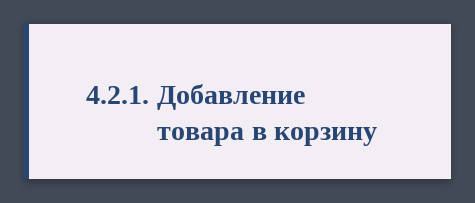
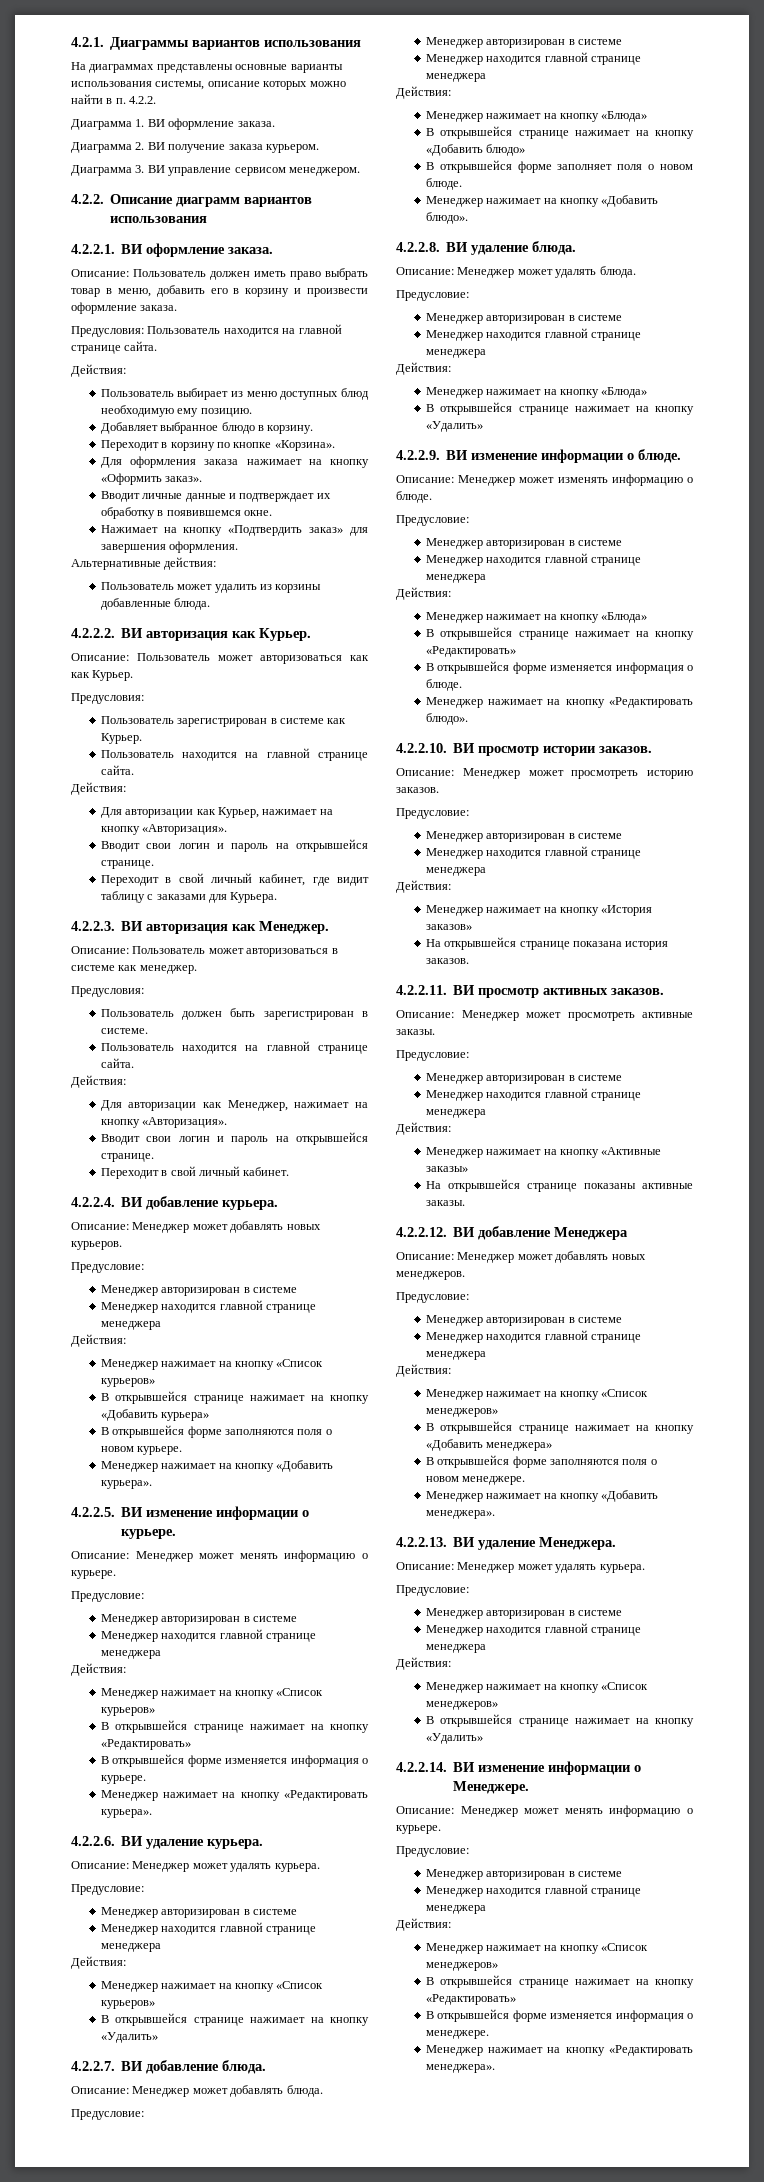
- 4.2.1. Добавление товара в корзину
+ 4.2.1. Диаграммы вариантов использования
+ На диаграммах представлены основные варианты использования системы, описание которых можно найти в п. 4.2.2.
+ Диаграмма 1. ВИ оформление заказа.
+ Диаграмма 2. ВИ получение заказа курьером.
+ Диаграмма 3. ВИ управление сервисом менеджером.
+ 4.2.2. Описание диаграмм вариантов использования
+ 4.2.2.1. ВИ оформление заказа.
+ Описание: Пользователь должен иметь право выбрать товар в меню, добавить его в корзину и произвести оформление заказа.
+ Предусловия: Пользователь находится на главной странице сайта.
+ Действия:
+ Пользователь выбирает из меню доступных блюд необходимую ему позицию.
+ Добавляет выбранное блюдо в корзину.
+ Переходит в корзину по кнопке «Корзина».
+ Для оформления заказа нажимает на кнопку «Оформить заказ».
+ Вводит личные данные и подтверждает их обработку в появившемся окне.
+ Нажимает на кнопку «Подтвердить заказ» для завершения оформления.
+ Альтернативные действия:
+ Пользователь может удалить из корзины добавленные блюда.
+ 4.2.2.2. ВИ авторизация как Курьер.
+ Описание: Пользователь может авторизоваться как как Курьер.
+ Предусловия:
+ Пользователь зарегистрирован в системе как Курьер.
+ Пользователь находится на главной странице сайта.
+ Действия:
+ Для авторизации как Курьер, нажимает на кнопку «Авторизация».
+ Вводит свои логин и пароль на открывшейся странице.
+ Переходит в свой личный кабинет, где видит таблицу с заказами для Курьера.
+ 4.2.2.3. ВИ авторизация как Менеджер.
+ Описание: Пользователь может авторизоваться в системе как менеджер.
+ Предусловия:
+ Пользователь должен быть зарегистрирован в системе.
+ Пользователь находится на главной странице сайта.
+ Действия:
+ Для авторизации как Менеджер, нажимает на кнопку «Авторизация».
+ Вводит свои логин и пароль на открывшейся странице.
+ Переходит в свой личный кабинет.
+ 4.2.2.4. ВИ добавление курьера.
+ Описание: Менеджер может добавлять новых курьеров.
+ Предусловие:
+ Менеджер авторизирован в системе
+ Менеджер находится главной странице менеджера
+ Действия:
+ Менеджер нажимает на кнопку «Список курьеров»
+ В открывшейся странице нажимает на кнопку «Добавить курьера»
+ В открывшейся форме заполняются поля о новом курьере.
+ Менеджер нажимает на кнопку «Добавить курьера».
+ 4.2.2.5. ВИ изменение информации о курьере.
+ Описание: Менеджер может менять информацию о курьере.
+ Предусловие:
+ Менеджер авторизирован в системе
+ Менеджер находится главной странице менеджера
+ Действия:
+ Менеджер нажимает на кнопку «Список курьеров»
+ В открывшейся странице нажимает на кнопку «Редактировать»
+ В открывшейся форме изменяется информация о курьере.
+ Менеджер нажимает на кнопку «Редактировать курьера».
+ 4.2.2.6. ВИ удаление курьера.
+ Описание: Менеджер может удалять курьера.
+ Предусловие:
+ Менеджер авторизирован в системе
+ Менеджер находится главной странице менеджера
+ Действия:
+ Менеджер нажимает на кнопку «Список курьеров»
+ В открывшейся странице нажимает на кнопку «Удалить»
+ 4.2.2.7. ВИ добавление блюда.
+ Описание: Менеджер может добавлять блюда.
+ Предусловие:
+ Менеджер авторизирован в системе
+ Менеджер находится главной странице менеджера
+ Действия:
+ Менеджер нажимает на кнопку «Блюда»
+ В открывшейся странице нажимает на кнопку «Добавить блюдо»
+ В открывшейся форме заполняет поля о новом блюде.
+ Менеджер нажимает на кнопку «Добавить блюдо».
+ 4.2.2.8. ВИ удаление блюда.
+ Описание: Менеджер может удалять блюда.
+ Предусловие:
+ Менеджер авторизирован в системе
+ Менеджер находится главной странице менеджера
+ Действия:
+ Менеджер нажимает на кнопку «Блюда»
+ В открывшейся странице нажимает на кнопку «Удалить»
+ 4.2.2.9. ВИ изменение информации о блюде.
+ Описание: Менеджер может изменять информацию о блюде.
+ Предусловие:
+ Менеджер авторизирован в системе
+ Менеджер находится главной странице менеджера
+ Действия:
+ Менеджер нажимает на кнопку «Блюда»
+ В открывшейся странице нажимает на кнопку «Редактировать»
+ В открывшейся форме изменяется информация о блюде.
+ Менеджер нажимает на кнопку «Редактировать блюдо».
+ 4.2.2.10. ВИ просмотр истории заказов.
+ Описание: Менеджер может просмотреть историю заказов.
+ Предусловие:
+ Менеджер авторизирован в системе
+ Менеджер находится главной странице менеджера
+ Действия:
+ Менеджер нажимает на кнопку «История заказов»
+ На открывшейся странице показана история заказов.
+ 4.2.2.11. ВИ просмотр активных заказов.
+ Описание: Менеджер может просмотреть активные заказы.
+ Предусловие:
+ Менеджер авторизирован в системе
+ Менеджер находится главной странице менеджера
+ Действия:
+ Менеджер нажимает на кнопку «Активные заказы»
+ На открывшейся странице показаны активные заказы.
+ 4.2.2.12. ВИ добавление Менеджера
+ Описание: Менеджер может добавлять новых менеджеров.
+ Предусловие:
+ Менеджер авторизирован в системе
+ Менеджер находится главной странице менеджера
+ Действия:
+ Менеджер нажимает на кнопку «Список менеджеров»
+ В открывшейся странице нажимает на кнопку «Добавить менеджера»
+ В открывшейся форме заполняются поля о новом менеджере.
+ Менеджер нажимает на кнопку «Добавить менеджера».
+ 4.2.2.13. ВИ удаление Менеджера.
+ Описание: Менеджер может удалять курьера.
+ Предусловие:
+ Менеджер авторизирован в системе
+ Менеджер находится главной странице менеджера
+ Действия:
+ Менеджер нажимает на кнопку «Список менеджеров»
+ В открывшейся странице нажимает на кнопку «Удалить»
+ 4.2.2.14. ВИ изменение информации о Менеджере.
+ Описание: Менеджер может менять информацию о курьере.
+ Предусловие:
+ Менеджер авторизирован в системе
+ Менеджер находится главной странице менеджера
+ Действия:
+ Менеджер нажимает на кнопку «Список менеджеров»
+ В открывшейся странице нажимает на кнопку «Редактировать»
+ В открывшейся форме изменяется информация о менеджере.
+ Менеджер нажимает на кнопку «Редактировать менеджера».

